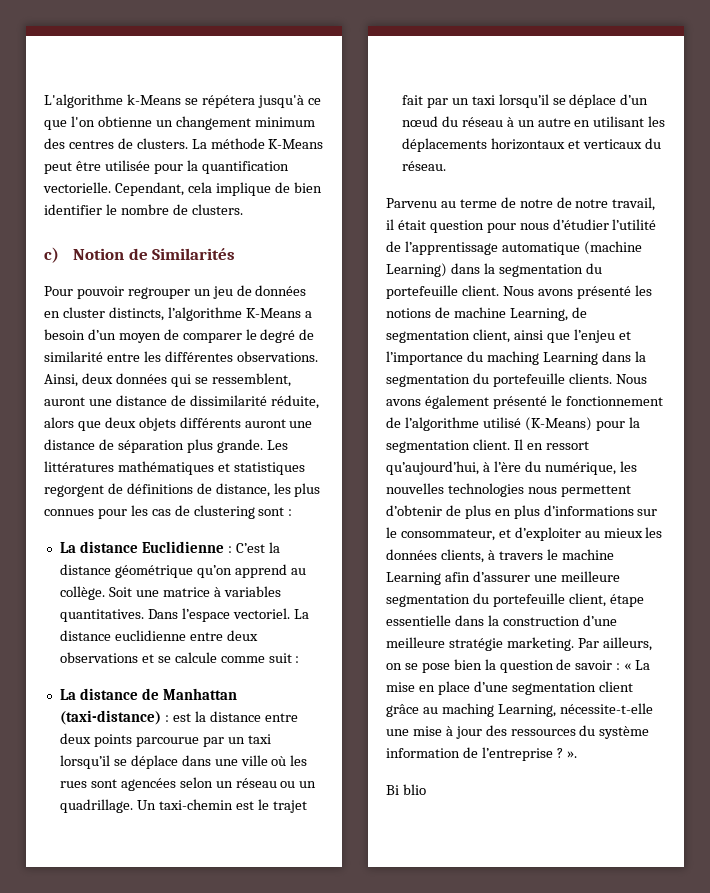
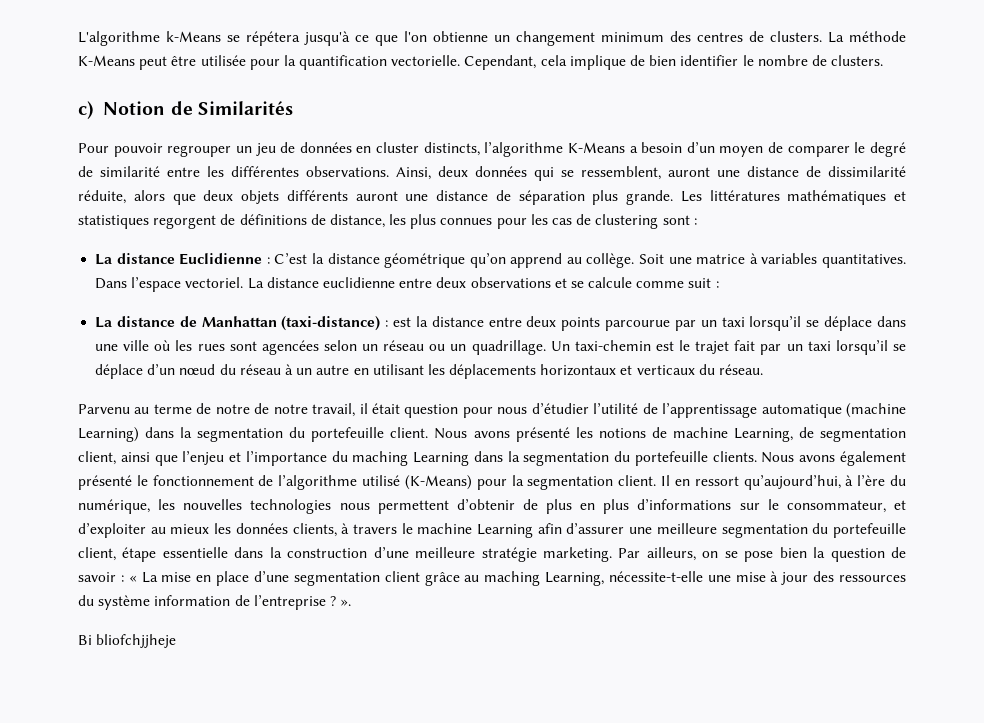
- Bi blio
+ Bi bliofchjjheje

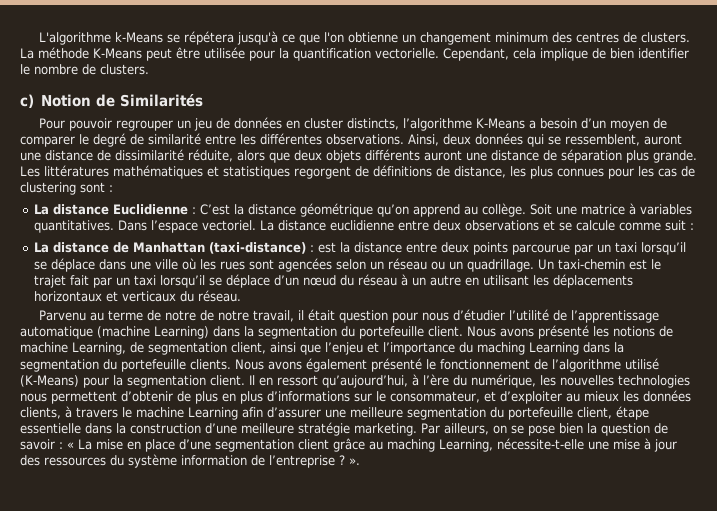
- Bi bliofchjjheje

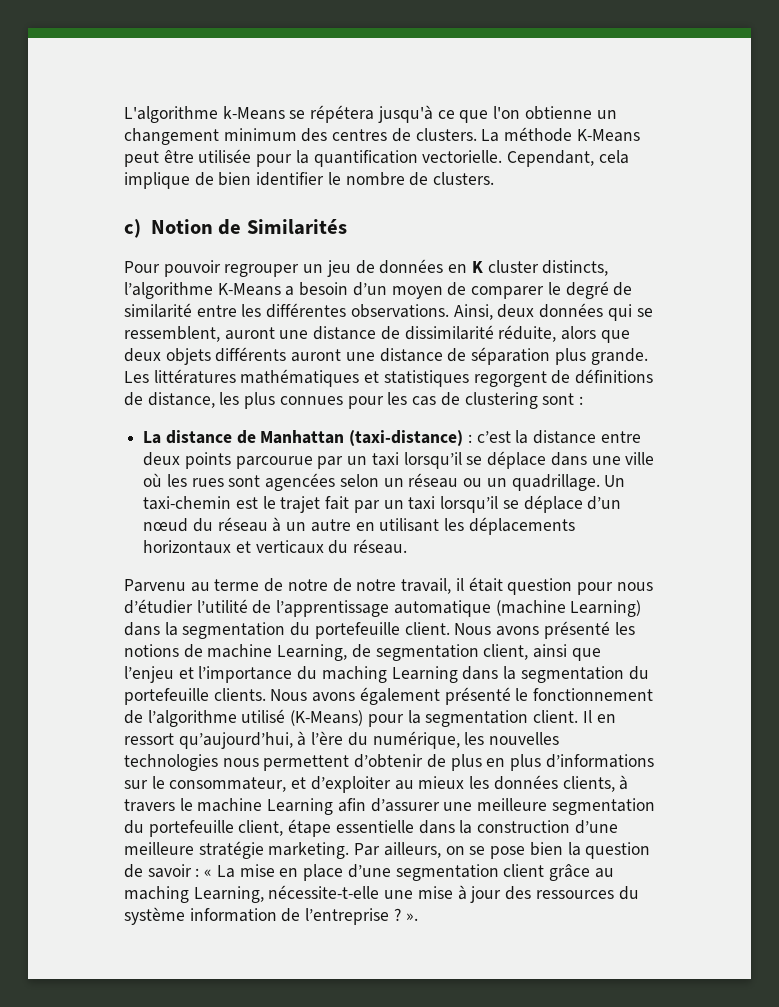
- Pour pouvoir regrouper un jeu de données en cluster distincts, l’algorithme K-Means a besoin d’un moyen de comparer le degré de similarité entre les différentes observations.
+ Pour pouvoir regrouper un jeu de données en K cluster distincts, l’algorithme K-Means a besoin d’un moyen de comparer le degré de similarité entre les différentes observations.
- La distance Euclidienne : C’est la distance géométrique qu’on apprend au collège. Soit une matrice à variables quantitatives. Dans l’espace vectoriel. La distance euclidienne entre deux observations et se calcule comme suit :
- La distance de Manhattan (taxi-distance) : est la distance entre deux points parcourue par un taxi lorsqu’il se déplace dans une ville où les rues sont agencées selon un réseau ou un quadrillage.
+ La distance de Manhattan (taxi-distance) : c’est la distance entre deux points parcourue par un taxi lorsqu’il se déplace dans une ville où les rues sont agencées selon un réseau ou un quadrillage.

